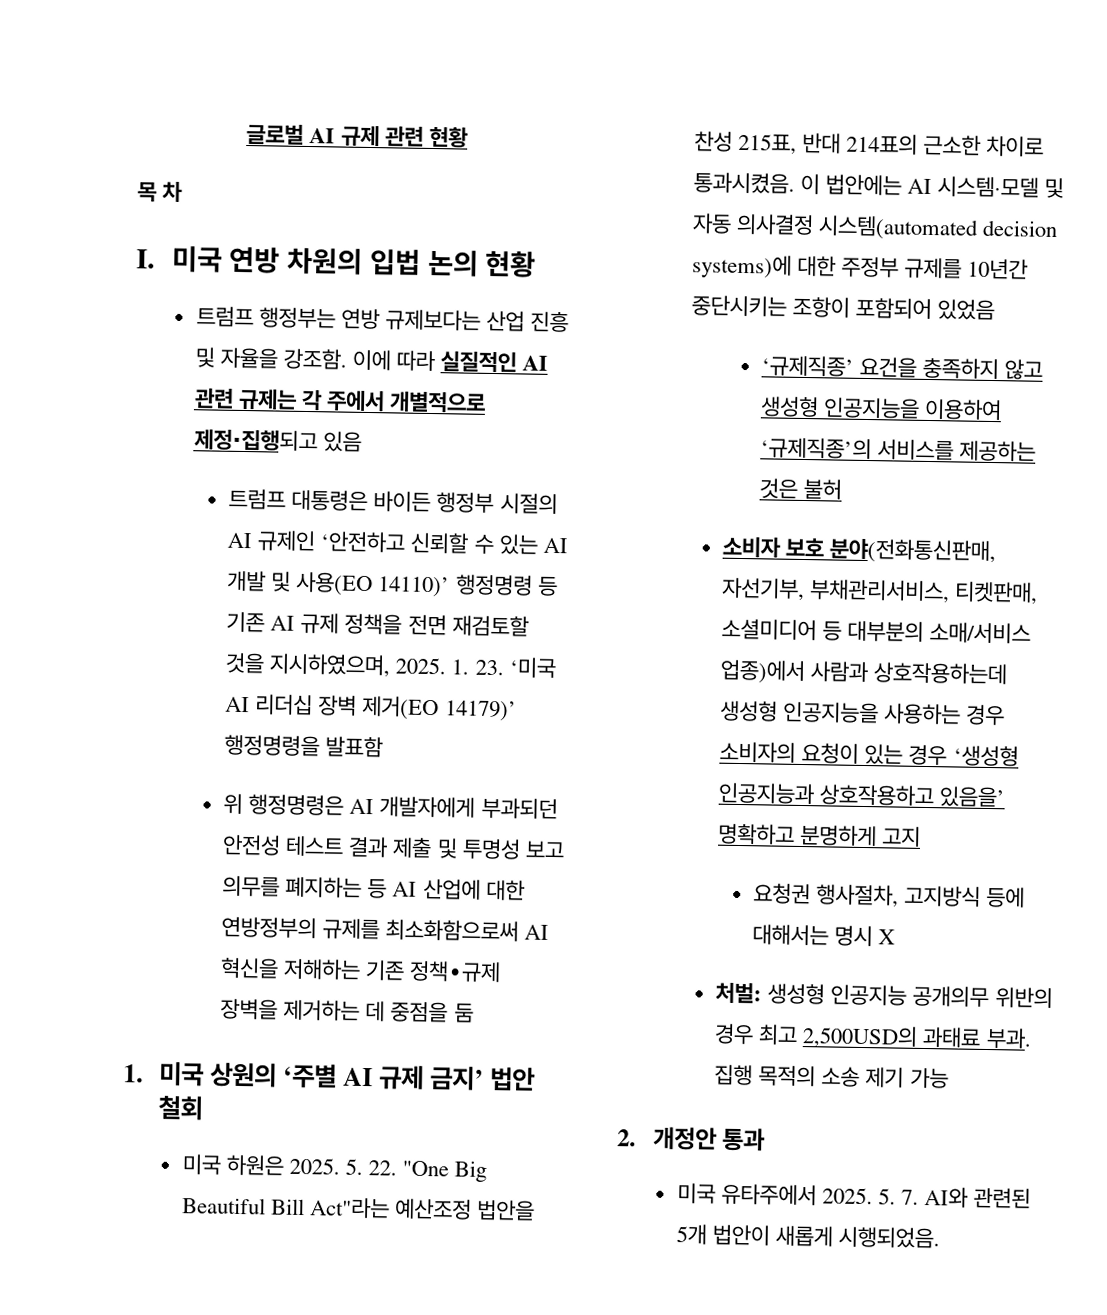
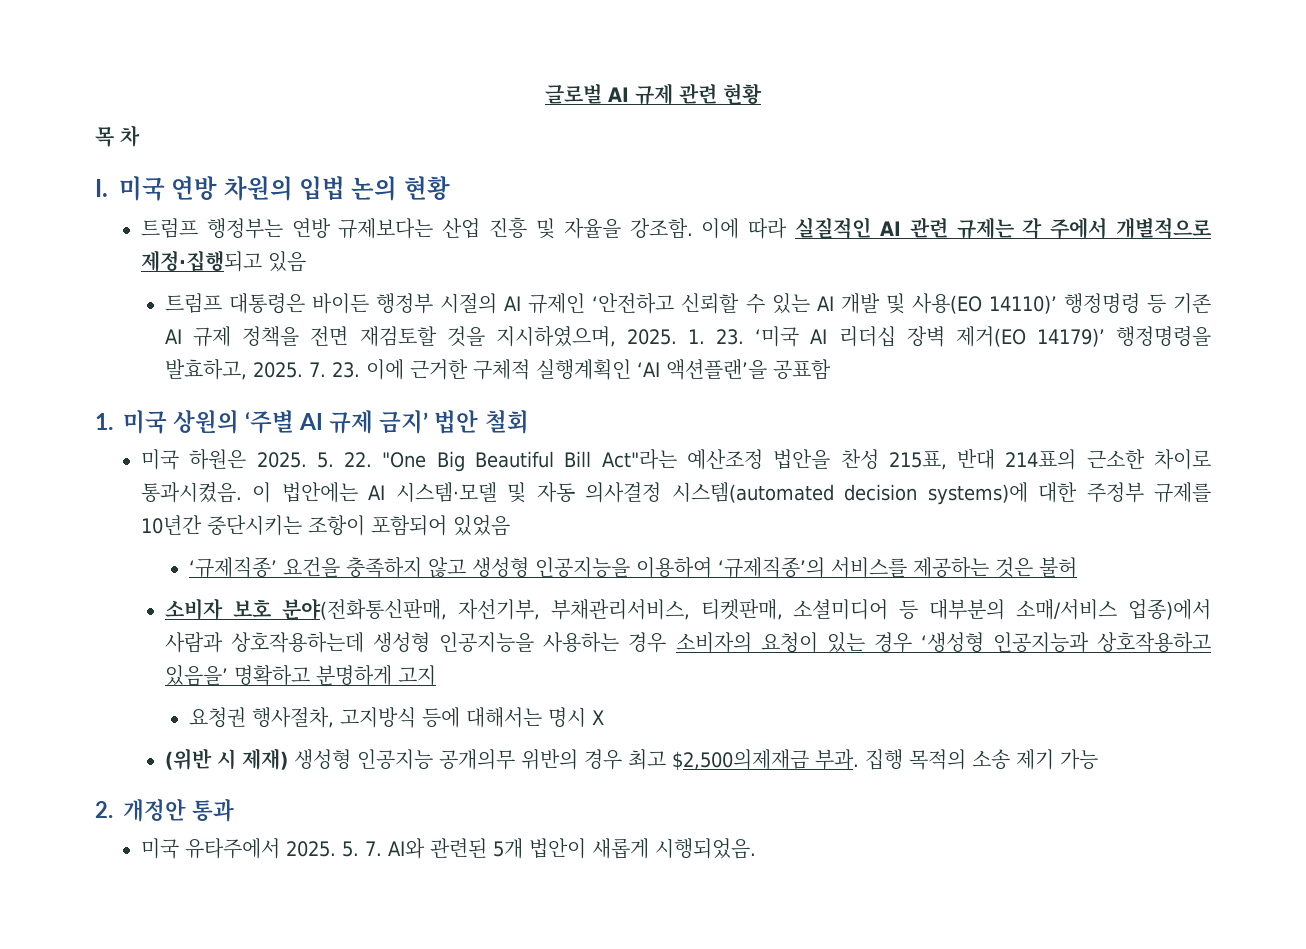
- 1. 23. ‘미국 AI 리더십 장벽 제거(EO 14179)’ 행정명령을 발표함
- 위 행정명령은 AI 개발자에게 부과되던 안전성 테스트 결과 제출 및 투명성 보고 의무를 폐지하는 등 AI 산업에 대한 연방정부의 규제를 최소화함으로써 AI 혁신을 저해하는 기존 정책∙규제 장벽을 제거하는 데 중점을 둠
+ 1. 23. ‘미국 AI 리더십 장벽 제거(EO 14179)’ 행정명령을 발효하고, 2025. 7. 23. 이에 근거한 구체적 실행계획인 ‘AI 액션플랜’을 공표함
- 처벌: 생성형 인공지능 공개의무 위반의 경우 최고 2,500USD의 과태료 부과.
+ (위반 시 제재) 생성형 인공지능 공개의무 위반의 경우 최고 $2,500의제재금 부과.

